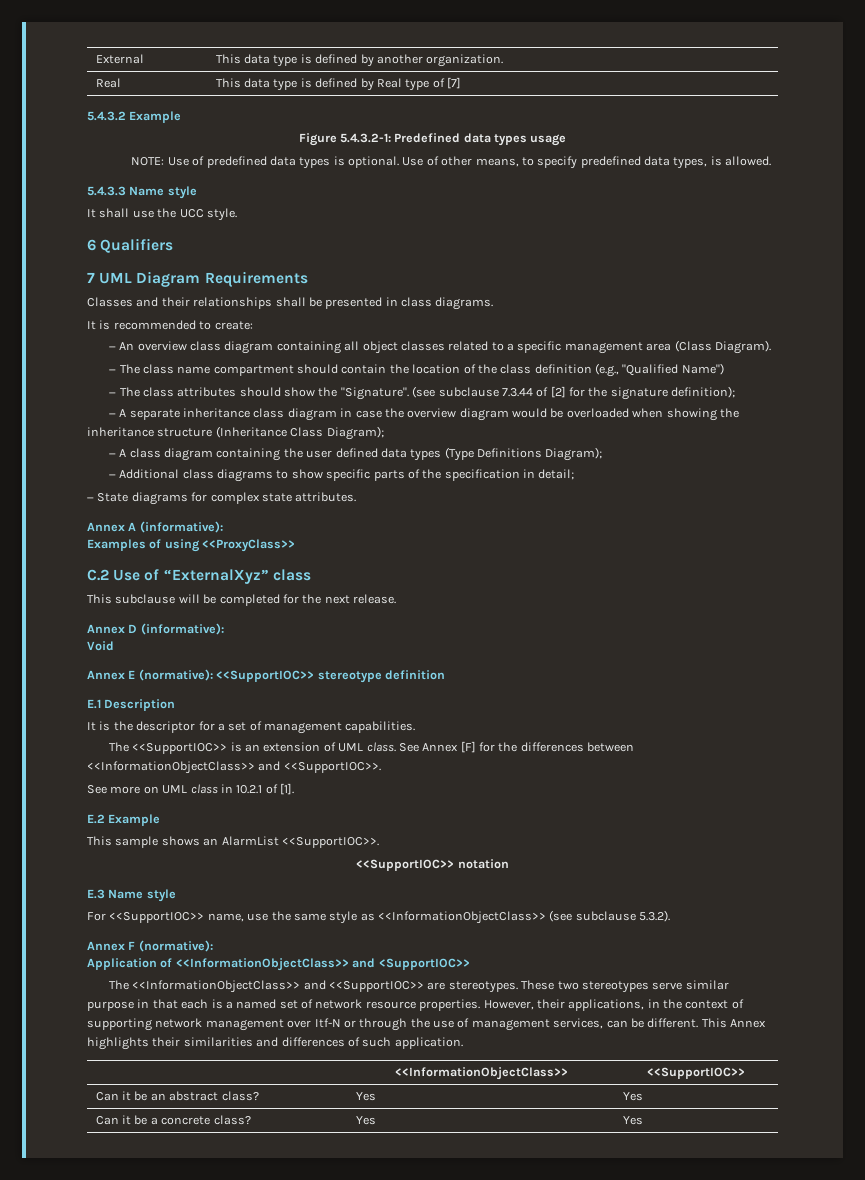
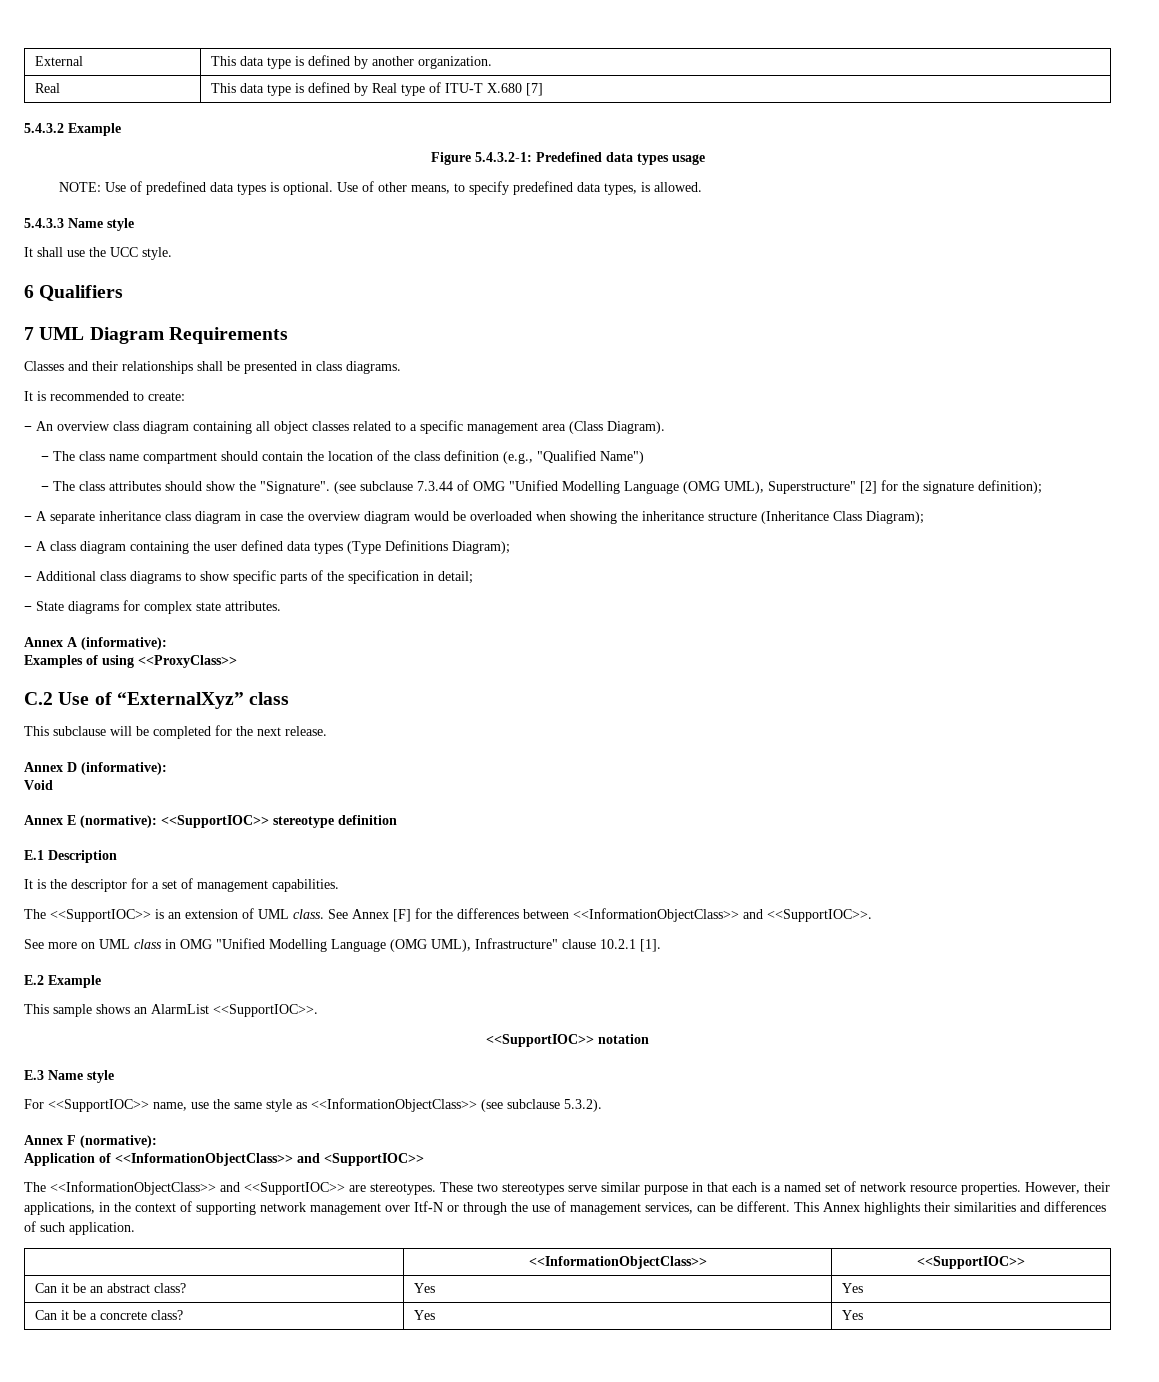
- Real | This data type is defined by Real type of [7]
+ Real | This data type is defined by Real type of ITU-T X.680 [7]
- (see subclause 7.3.44 of [2] for the signature definition);
+ (see subclause 7.3.44 of OMG "Unified Modelling Language (OMG UML), Superstructure" [2] for the signature definition);
- See more on UML class in 10.2.1 of [1].
+ See more on UML class in OMG "Unified Modelling Language (OMG UML), Infrastructure" clause 10.2.1 [1].

